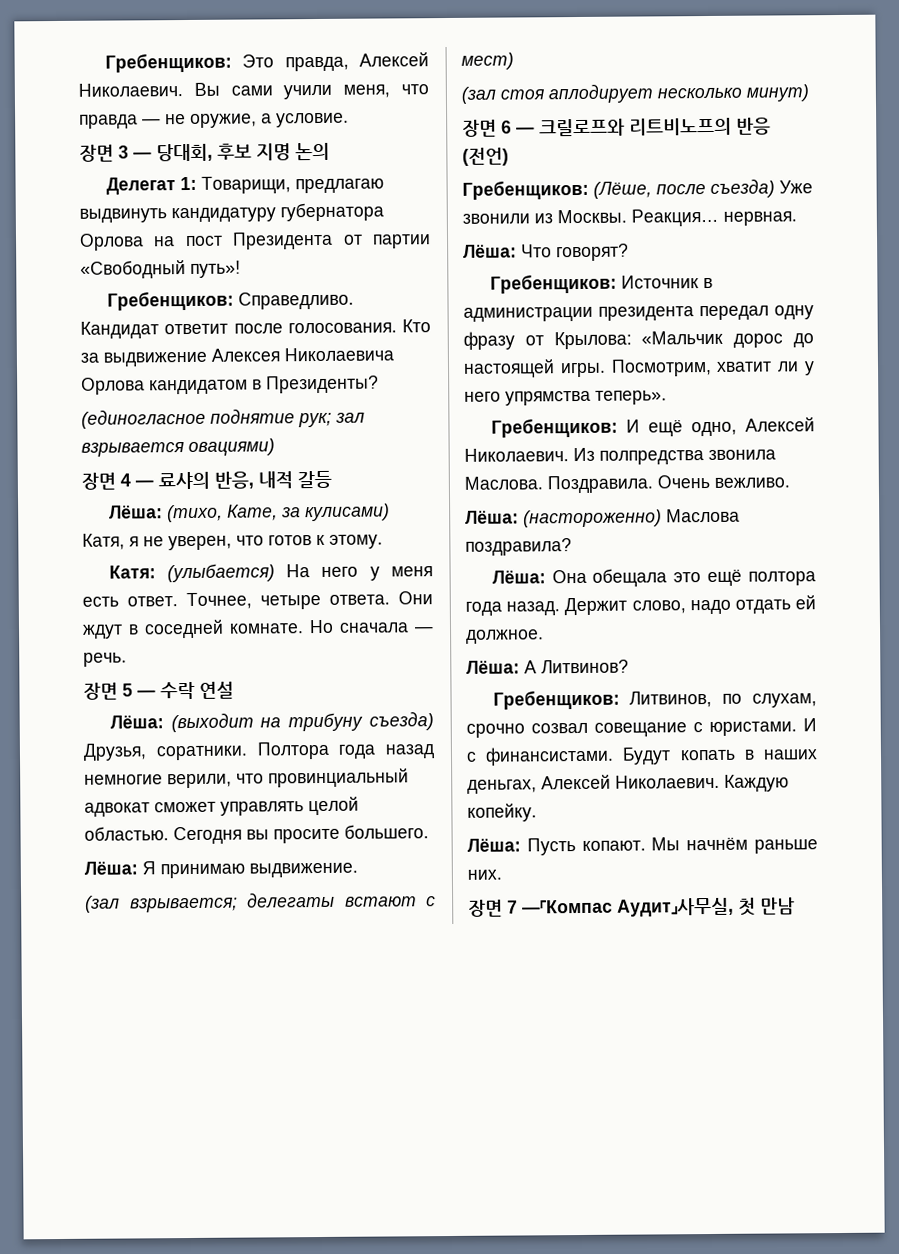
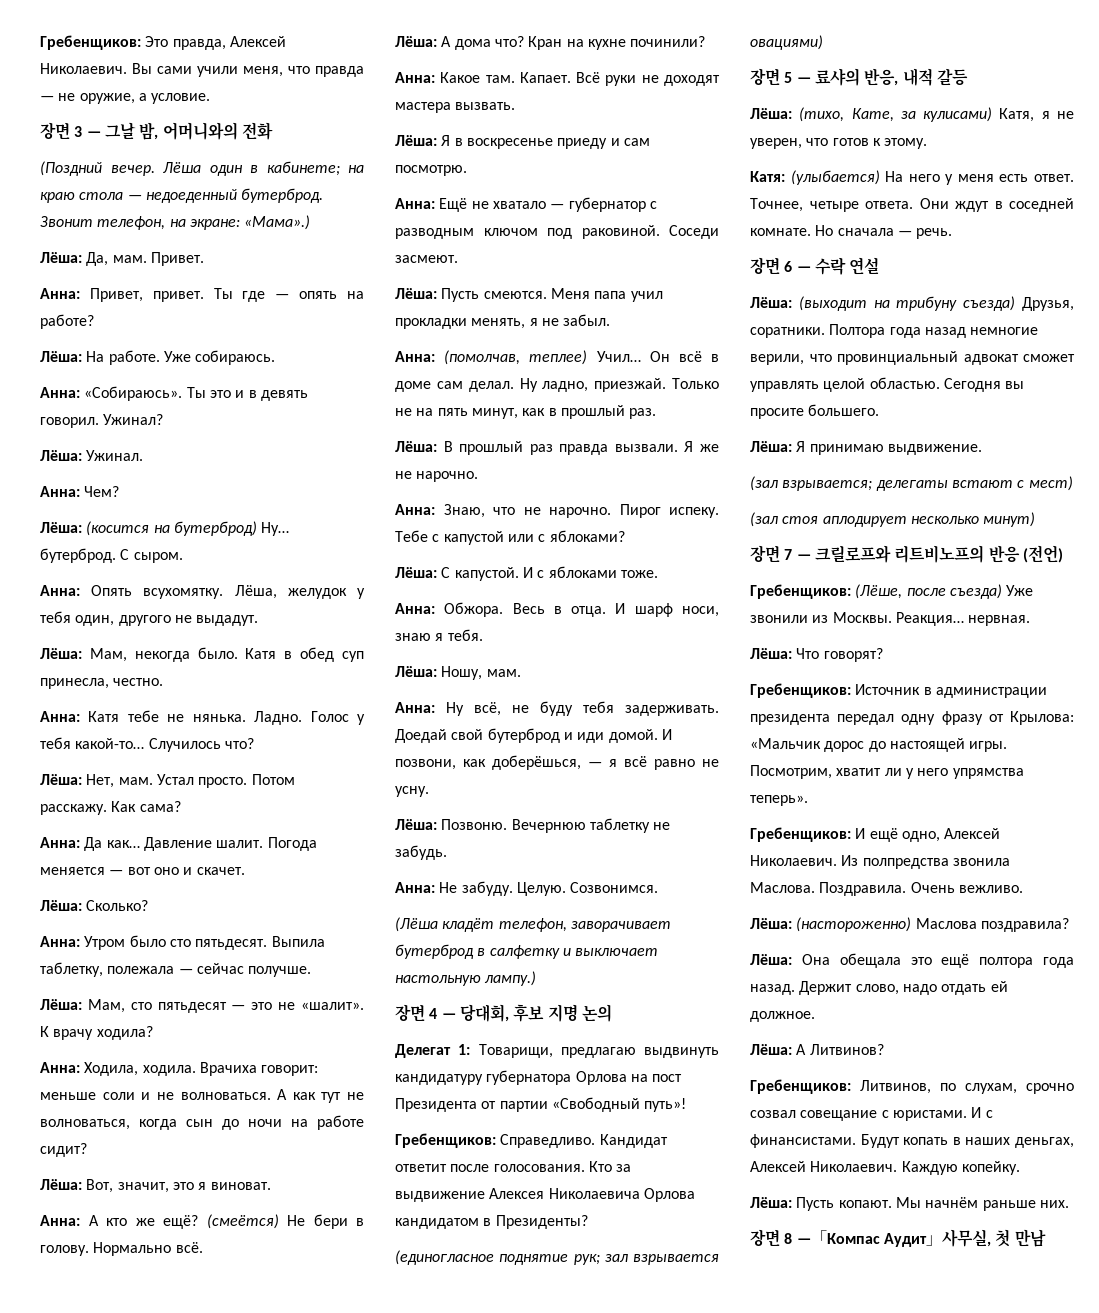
- 장면 3 — 당대회, 후보 지명 논의
+ 장면 3 — 그날 밤, 어머니와의 전화
+ (Поздний вечер. Лёша один в кабинете; на краю стола — недоеденный бутерброд. Звонит телефон, на экране: «Мама».)
+ Лёша: Да, мам. Привет.
+ Анна: Привет, привет. Ты где — опять на работе?
+ Лёша: На работе. Уже собираюсь.
+ Анна: «Собираюсь». Ты это и в девять говорил. Ужинал?
+ Лёша: Ужинал.
+ Анна: Чем?
+ Лёша: (косится на бутерброд) Ну… бутерброд. С сыром.
+ Анна: Опять всухомятку. Лёша, желудок у тебя один, другого не выдадут.
+ Лёша: Мам, некогда было. Катя в обед суп принесла, честно.
+ Анна: Катя тебе не нянька. Ладно. Голос у тебя какой-то… Случилось что?
+ Лёша: Нет, мам. Устал просто. Потом расскажу. Как сама?
+ Анна: Да как… Давление шалит. Погода меняется — вот оно и скачет.
+ Лёша: Сколько?
+ Анна: Утром было сто пятьдесят. Выпила таблетку, полежала — сейчас получше.
+ Лёша: Мам, сто пятьдесят — это не «шалит». К врачу ходила?
+ Анна: Ходила, ходила. Врачиха говорит: меньше соли и не волноваться. А как тут не волноваться, когда сын до ночи на работе сидит?
+ Лёша: Вот, значит, это я виноват.
+ Анна: А кто же ещё? (смеётся) Не бери в голову. Нормально всё.
+ Лёша: А дома что? Кран на кухне починили?
+ Анна: Какое там. Капает. Всё руки не доходят мастера вызвать.
+ Лёша: Я в воскресенье приеду и сам посмотрю.
+ Анна: Ещё не хватало — губернатор с разводным ключом под раковиной. Соседи засмеют.
+ Лёша: Пусть смеются. Меня папа учил прокладки менять, я не забыл.
+ Анна: (помолчав, теплее) Учил… Он всё в доме сам делал. Ну ладно, приезжай. Только не на пять минут, как в прошлый раз.
+ Лёша: В прошлый раз правда вызвали. Я же не нарочно.
+ Анна: Знаю, что не нарочно. Пирог испеку. Тебе с капустой или с яблоками?
+ Лёша: С капустой. И с яблоками тоже.
+ Анна: Обжора. Весь в отца. И шарф носи, знаю я тебя.
+ Лёша: Ношу, мам.
+ Анна: Ну всё, не буду тебя задерживать. Доедай свой бутерброд и иди домой. И позвони, как доберёшься, — я всё равно не усну.
+ Лёша: Позвоню. Вечернюю таблетку не забудь.
+ Анна: Не забуду. Целую. Созвонимся.
+ (Лёша кладёт телефон, заворачивает бутерброд в салфетку и выключает настольную лампу.)
+ 장면 4 — 당대회, 후보 지명 논의
- 장면 4 — 료샤의 반응, 내적 갈등
+ 장면 5 — 료샤의 반응, 내적 갈등
- 장면 5 — 수락 연설
+ 장면 6 — 수락 연설
- 장면 6 — 크릴로프와 리트비노프의 반응 (전언)
+ 장면 7 — 크릴로프와 리트비노프의 반응 (전언)
- 장면 7 —「Компас Аудит」사무실, 첫 만남
+ 장면 8 —「Компас Аудит」사무실, 첫 만남

